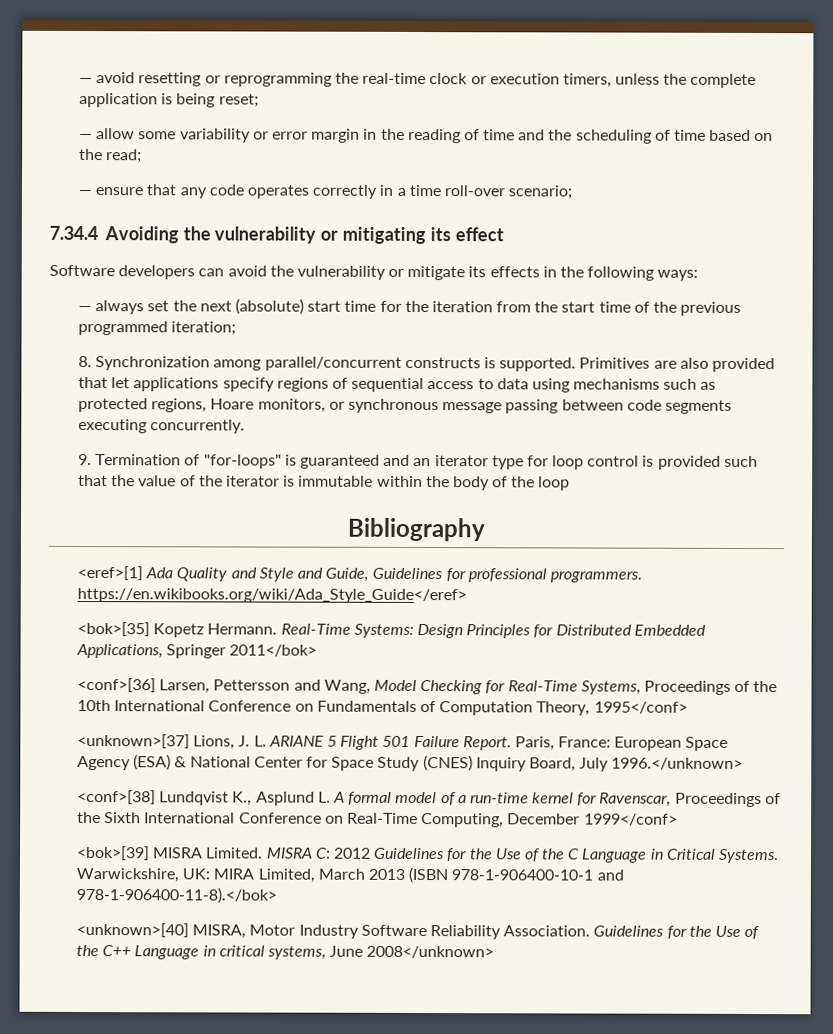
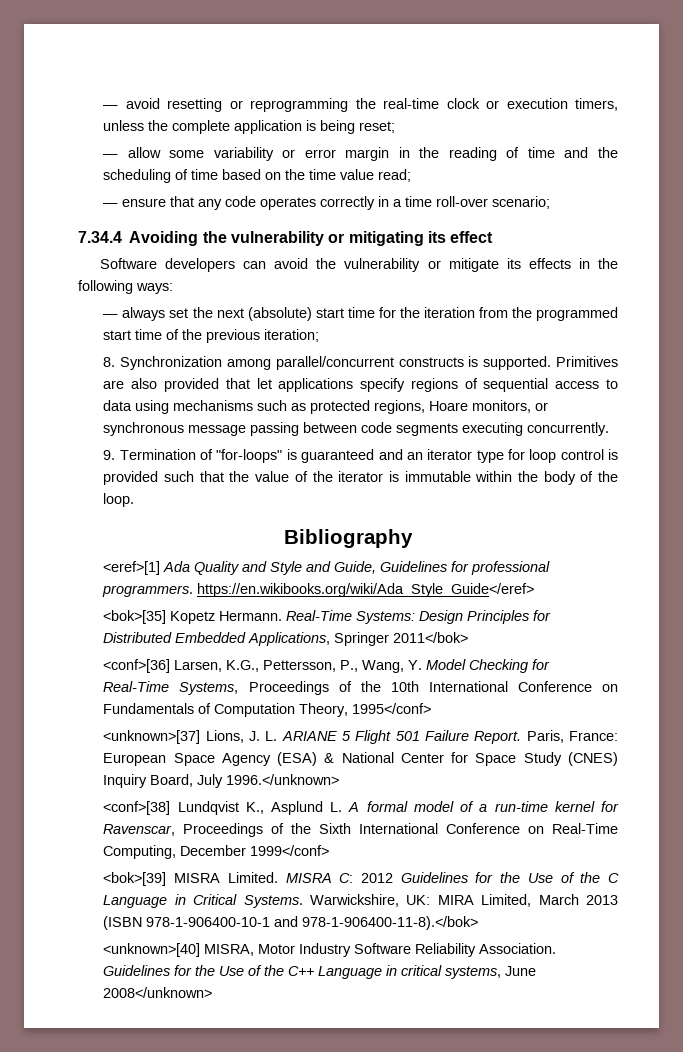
- — allow some variability or error margin in the reading of time and the scheduling of time based on the read;
+ — allow some variability or error margin in the reading of time and the scheduling of time based on the time value read;
- — always set the next (absolute) start time for the iteration from the start time of the previous programmed iteration;
+ — always set the next (absolute) start time for the iteration from the programmed start time of the previous iteration;
- 9. Termination of "for-loops" is guaranteed and an iterator type for loop control is provided such that the value of the iterator is immutable within the body of the loop
+ 9. Termination of "for-loops" is guaranteed and an iterator type for loop control is provided such that the value of the iterator is immutable within the body of the loop.
- <conf>[36] Larsen, Pettersson and Wang, Model Checking for Real-Time Systems, Proceedings of the 10th International Conference on Fundamentals of Computation Theory, 1995</conf>
+ <conf>[36] Larsen, K.G., Pettersson, P., Wang, Y. Model Checking for Real-Time Systems, Proceedings of the 10th International Conference on Fundamentals of Computation Theory, 1995</conf>

